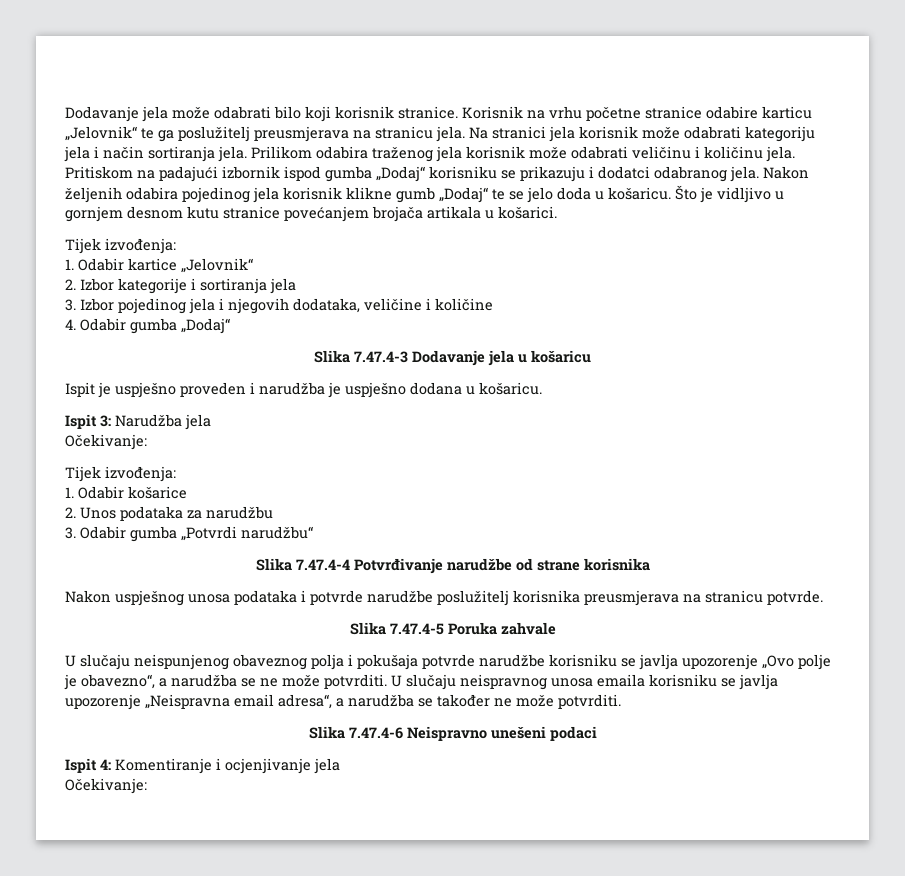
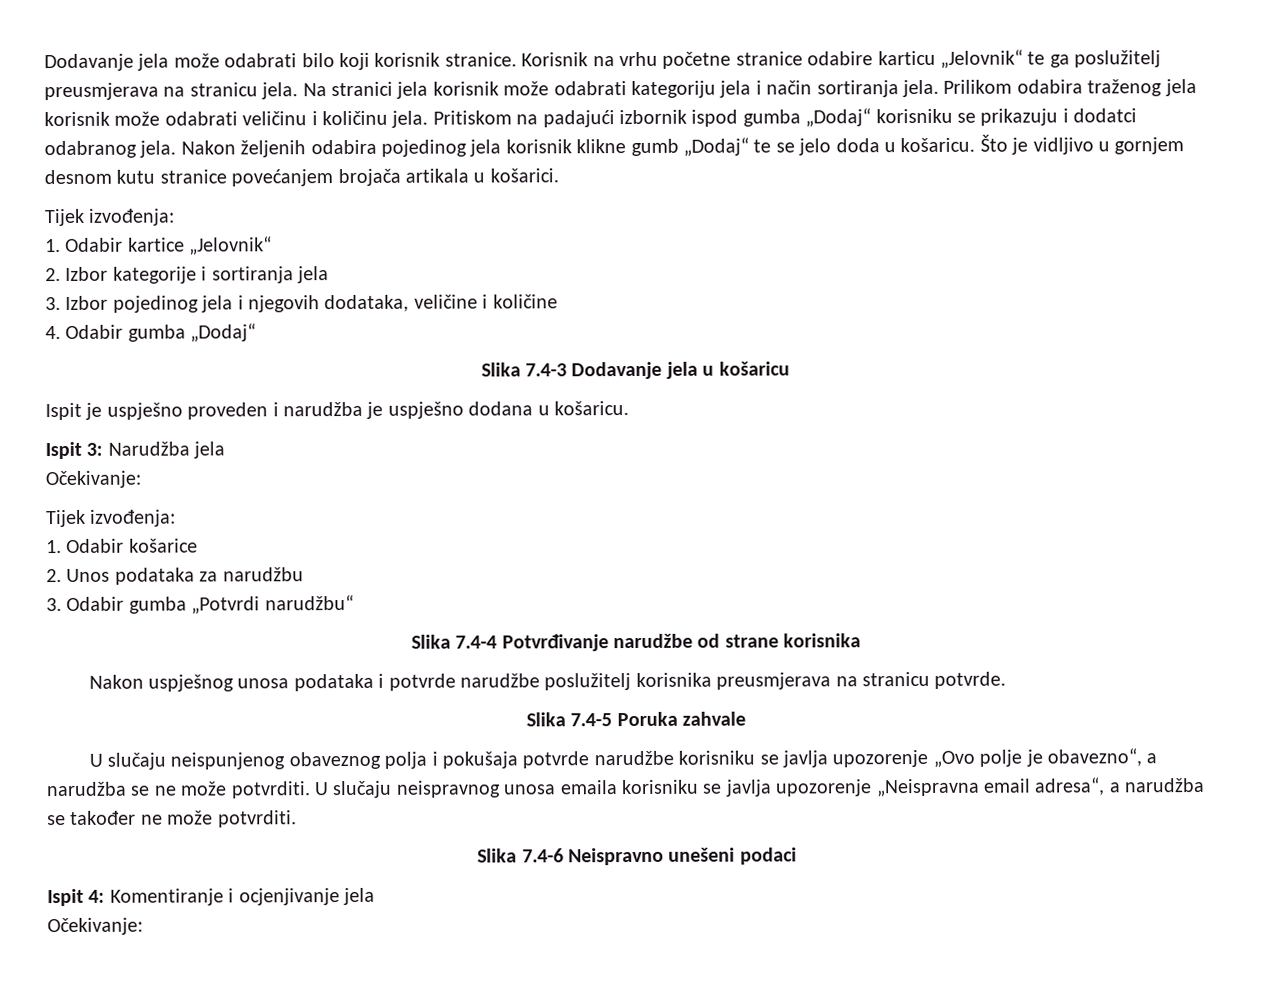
- Slika 7.47.4-3 Dodavanje jela u košaricu
+ Slika 7.4-3 Dodavanje jela u košaricu
- Slika 7.47.4-4 Potvrđivanje narudžbe od strane korisnika
+ Slika 7.4-4 Potvrđivanje narudžbe od strane korisnika
- Slika 7.47.4-5 Poruka zahvale
+ Slika 7.4-5 Poruka zahvale
- Slika 7.47.4-6 Neispravno unešeni podaci
+ Slika 7.4-6 Neispravno unešeni podaci

